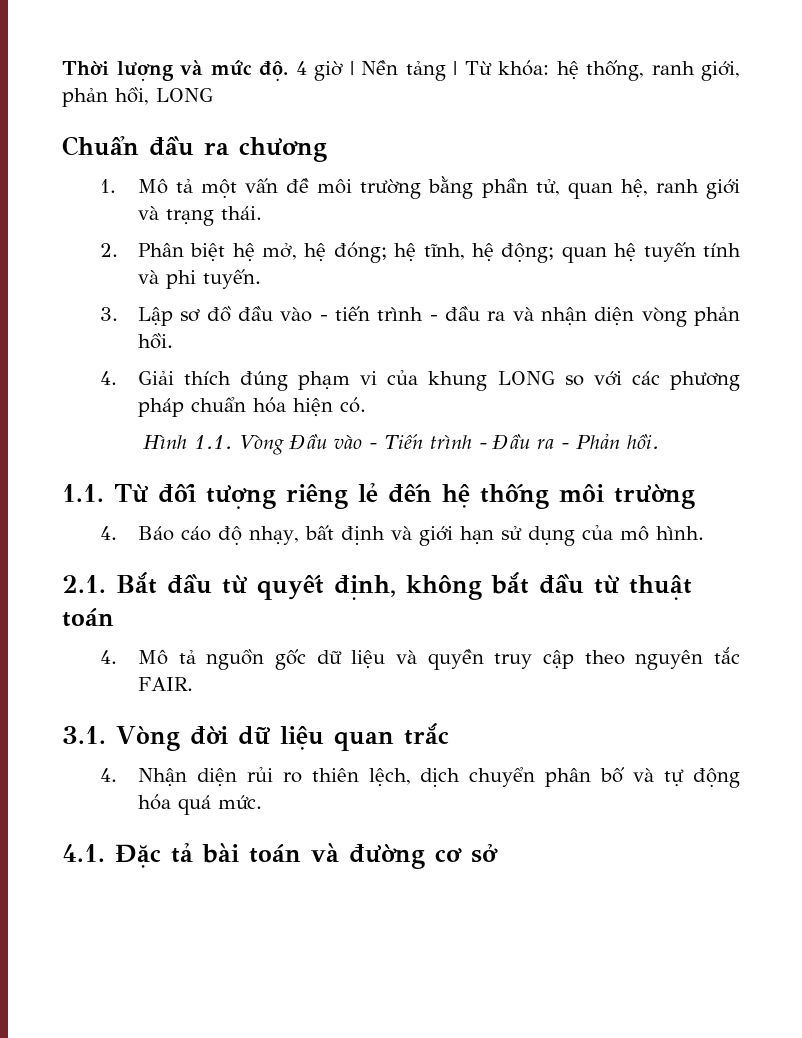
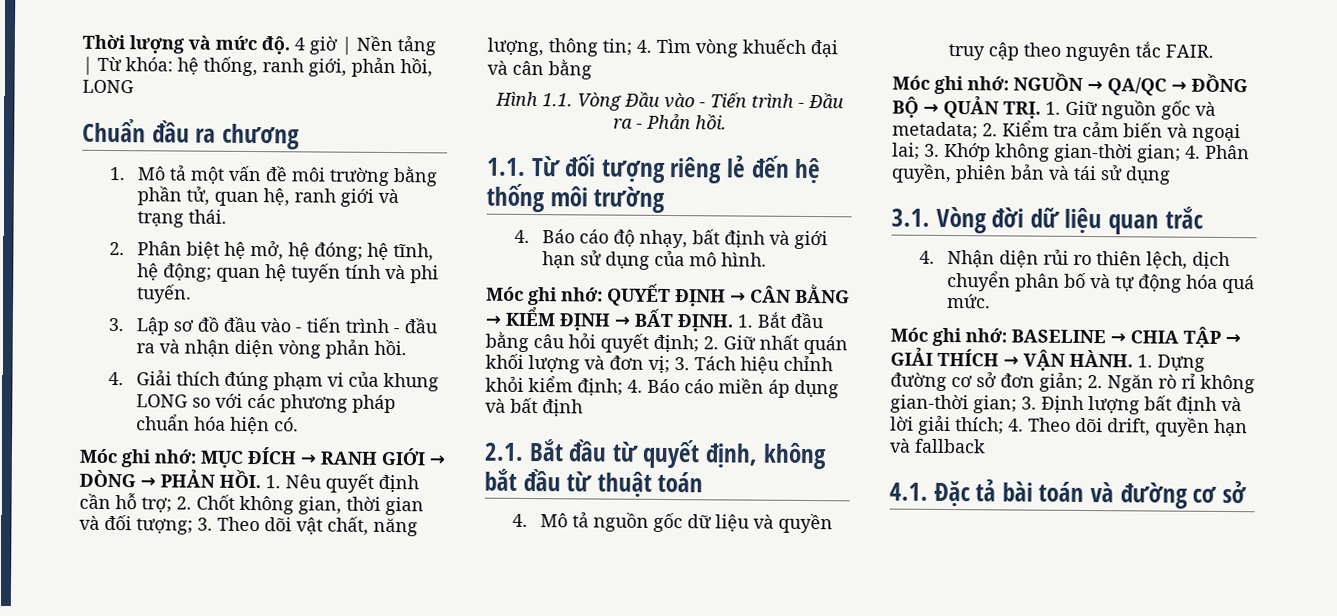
+ Móc ghi nhớ: MỤC ĐÍCH → RANH GIỚI → DÒNG → PHẢN HỒI. 1. Nêu quyết định cần hỗ trợ; 2. Chốt không gian, thời gian và đối tượng; 3. Theo dõi vật chất, năng lượng, thông tin; 4. Tìm vòng khuếch đại và cân bằng
+ Móc ghi nhớ: QUYẾT ĐỊNH → CÂN BẰNG → KIỂM ĐỊNH → BẤT ĐỊNH. 1. Bắt đầu bằng câu hỏi quyết định; 2. Giữ nhất quán khối lượng và đơn vị; 3. Tách hiệu chỉnh khỏi kiểm định; 4. Báo cáo miền áp dụng và bất định
+ Móc ghi nhớ: NGUỒN → QA/QC → ĐỒNG BỘ → QUẢN TRỊ. 1. Giữ nguồn gốc và metadata; 2. Kiểm tra cảm biến và ngoại lai; 3. Khớp không gian-thời gian; 4. Phân quyền, phiên bản và tái sử dụng
+ Móc ghi nhớ: BASELINE → CHIA TẬP → GIẢI THÍCH → VẬN HÀNH. 1. Dựng đường cơ sở đơn giản; 2. Ngăn rò rỉ không gian-thời gian; 3. Định lượng bất định và lời giải thích; 4. Theo dõi drift, quyền hạn và fallback

